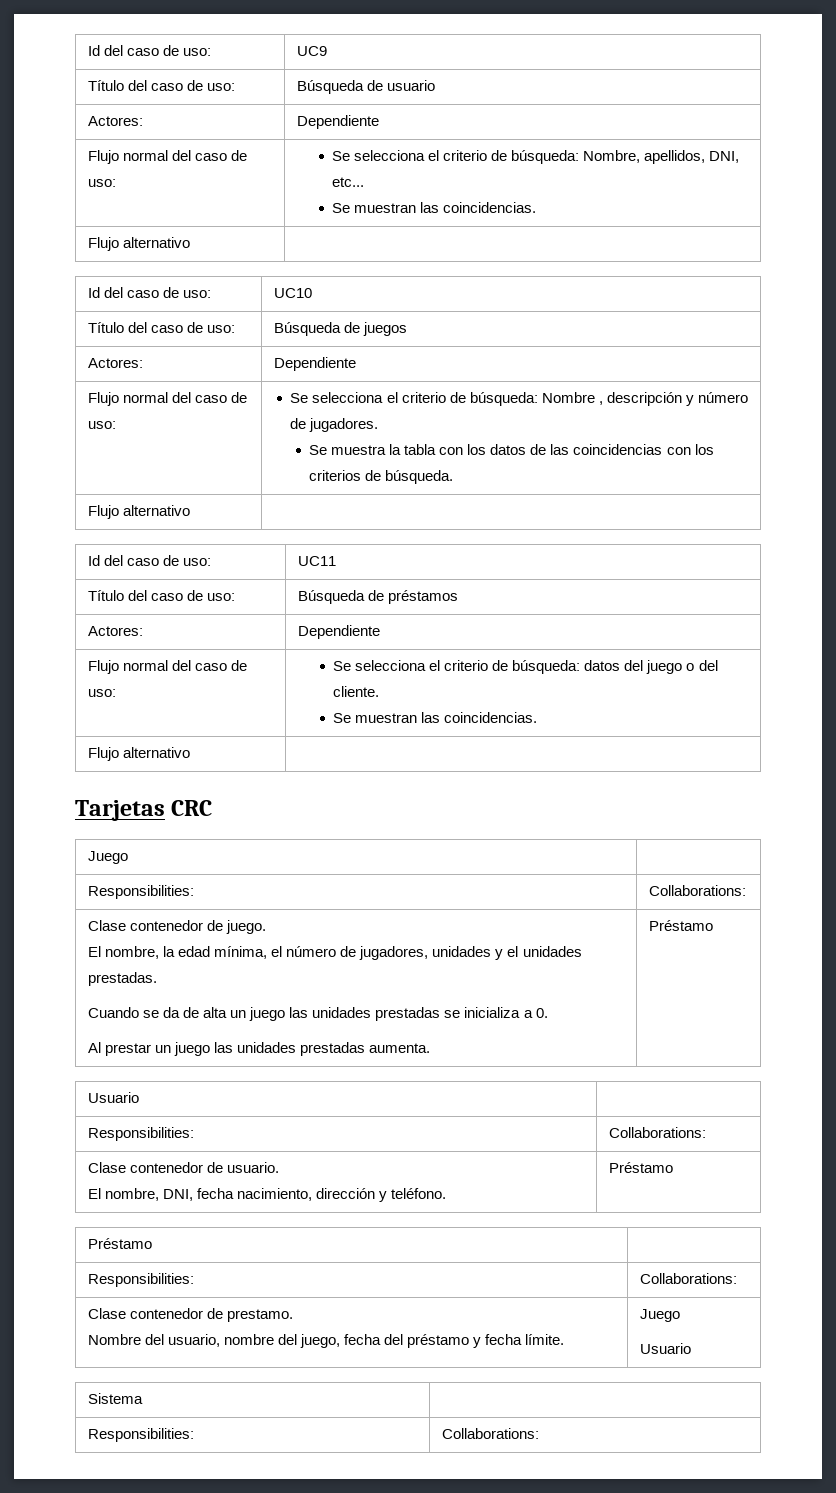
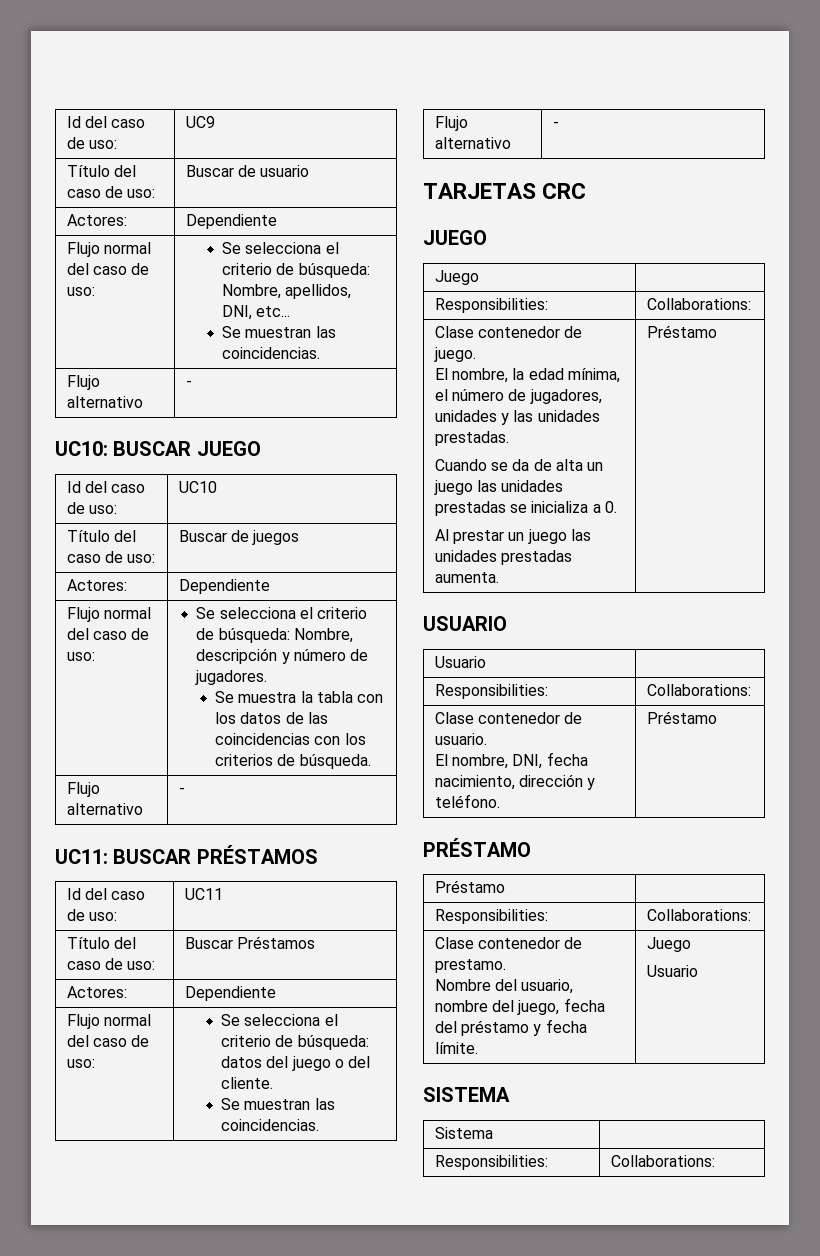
- Título del caso de uso: | Búsqueda de usuario
+ Título del caso de uso: | Buscar de usuario
  Flujo normal del caso de uso: | Se selecciona el criterio de búsqueda: Nombre, apellidos, DNI, etc...
  Se muestran las coincidencias.
- Flujo alternativo |
+ Flujo alternativo | -
+ UC10: BUSCAR JUEGO
- Título del caso de uso: | Búsqueda de juegos
+ Título del caso de uso: | Buscar de juegos
- Flujo normal del caso de uso: | Se selecciona el criterio de búsqueda: Nombre , descripción y número de jugadores.
+ Flujo normal del caso de uso: | Se selecciona el criterio de búsqueda: Nombre, descripción y número de jugadores.
  Se muestra la tabla con los datos de las coincidencias con los criterios de búsqueda.
- Flujo alternativo |
+ Flujo alternativo | -
+ UC11: BUSCAR PRÉSTAMOS
- Título del caso de uso: | Búsqueda de préstamos
+ Título del caso de uso: | Buscar Préstamos
  Flujo normal del caso de uso: | Se selecciona el criterio de búsqueda: datos del juego o del cliente.
  Se muestran las coincidencias.
- Flujo alternativo |
- Tarjetas CRC
+ Flujo alternativo | -
+ TARJETAS CRC
+ JUEGO
- El nombre, la edad mínima, el número de jugadores, unidades y el unidades prestadas.
+ El nombre, la edad mínima, el número de jugadores, unidades y las unidades prestadas.
+ USUARIO
+ PRÉSTAMO
+ SISTEMA

